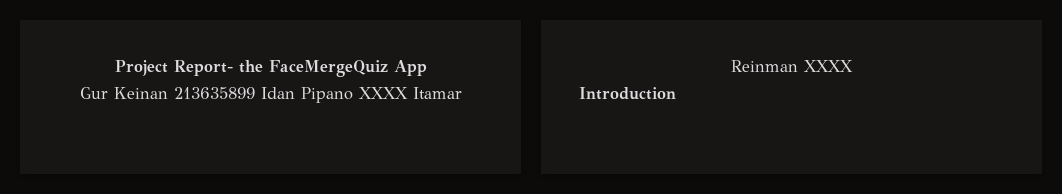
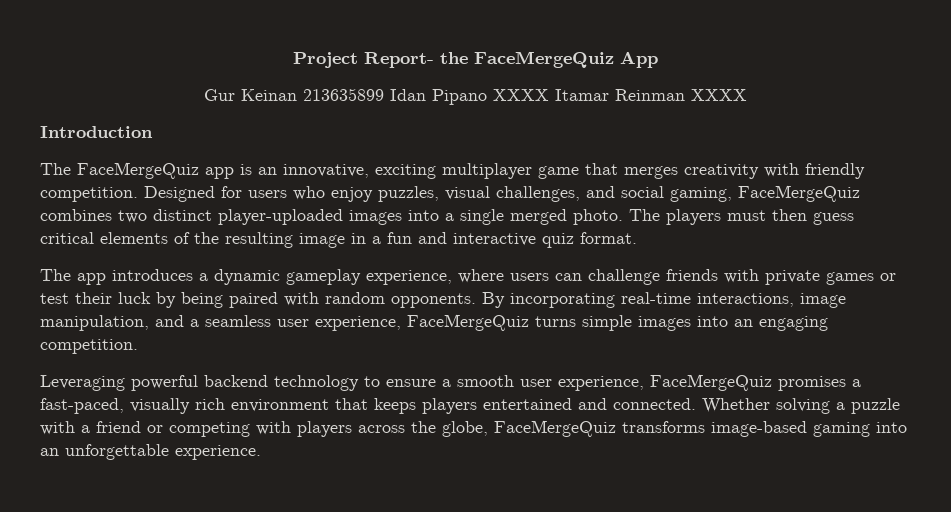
+ The FaceMergeQuiz app is an innovative, exciting multiplayer game that merges creativity with friendly competition. Designed for users who enjoy puzzles, visual challenges, and social gaming, FaceMergeQuiz combines two distinct player-uploaded images into a single merged photo. The players must then guess critical elements of the resulting image in a fun and interactive quiz format.
+ The app introduces a dynamic gameplay experience, where users can challenge friends with private games or test their luck by being paired with random opponents. By incorporating real-time interactions, image manipulation, and a seamless user experience, FaceMergeQuiz turns simple images into an engaging competition.
+ Leveraging powerful backend technology to ensure a smooth user experience, FaceMergeQuiz promises a fast-paced, visually rich environment that keeps players entertained and connected. Whether solving a puzzle with a friend or competing with players across the globe, FaceMergeQuiz transforms image-based gaming into an unforgettable experience.

